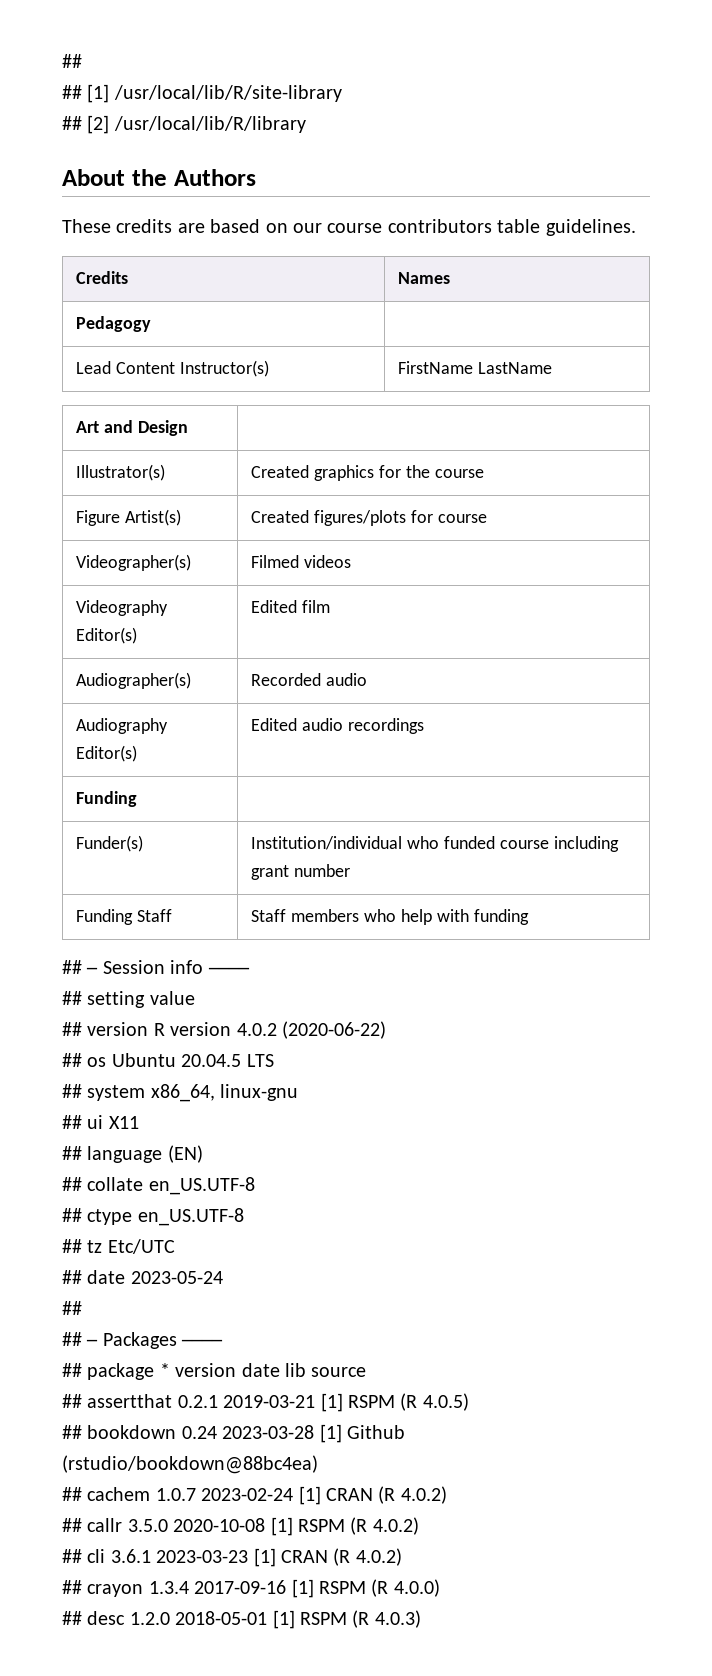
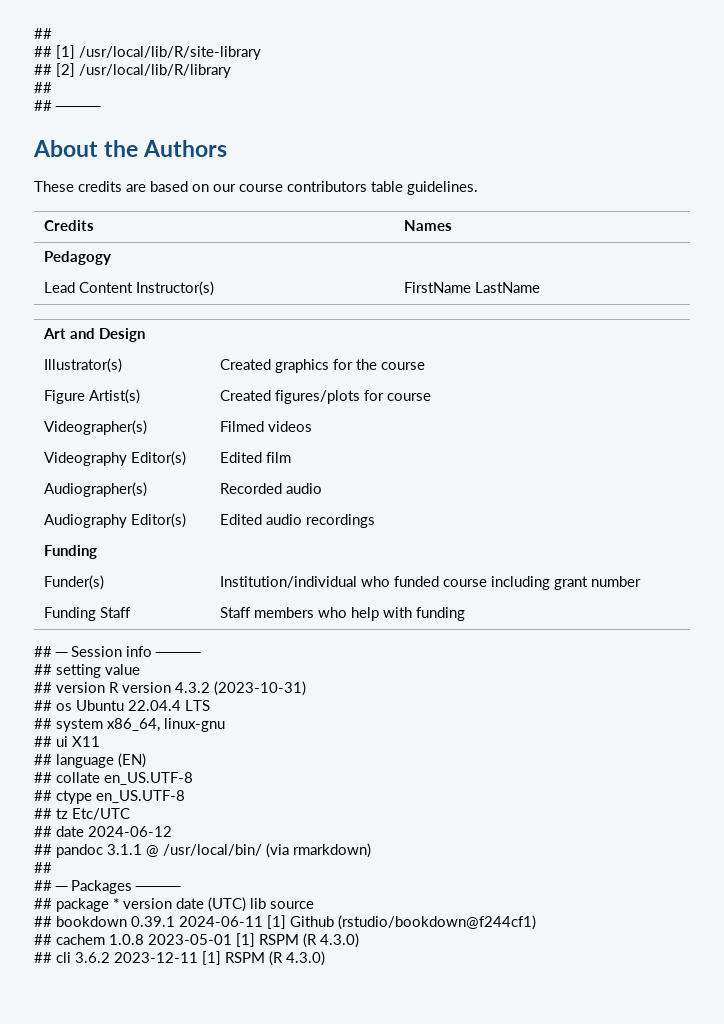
  ## [2] /usr/local/lib/R/library
+ ##
+ ## ────
- ## version R version 4.0.2 (2020-06-22)
+ ## version R version 4.3.2 (2023-10-31)
- ## os Ubuntu 20.04.5 LTS
+ ## os Ubuntu 22.04.4 LTS
- ## date 2023-05-24
+ ## date 2024-06-12
+ ## pandoc 3.1.1 @ /usr/local/bin/ (via rmarkdown)
- ## package * version date lib source
+ ## package * version date (UTC) lib source
- ## assertthat 0.2.1 2019-03-21 [1] RSPM (R 4.0.5)
- ## bookdown 0.24 2023-03-28 [1] Github (rstudio/bookdown@88bc4ea)
- ## cachem 1.0.7 2023-02-24 [1] CRAN (R 4.0.2)
- ## callr 3.5.0 2020-10-08 [1] RSPM (R 4.0.2)
- ## cli 3.6.1 2023-03-23 [1] CRAN (R 4.0.2)
- ## crayon 1.3.4 2017-09-16 [1] RSPM (R 4.0.0)
- ## desc 1.2.0 2018-05-01 [1] RSPM (R 4.0.3)
+ ## bookdown 0.39.1 2024-06-11 [1] Github (rstudio/bookdown@f244cf1)
+ ## cachem 1.0.8 2023-05-01 [1] RSPM (R 4.3.0)
+ ## cli 3.6.2 2023-12-11 [1] RSPM (R 4.3.0)

